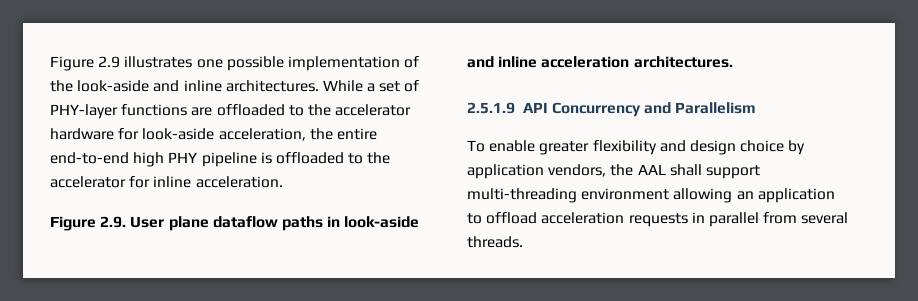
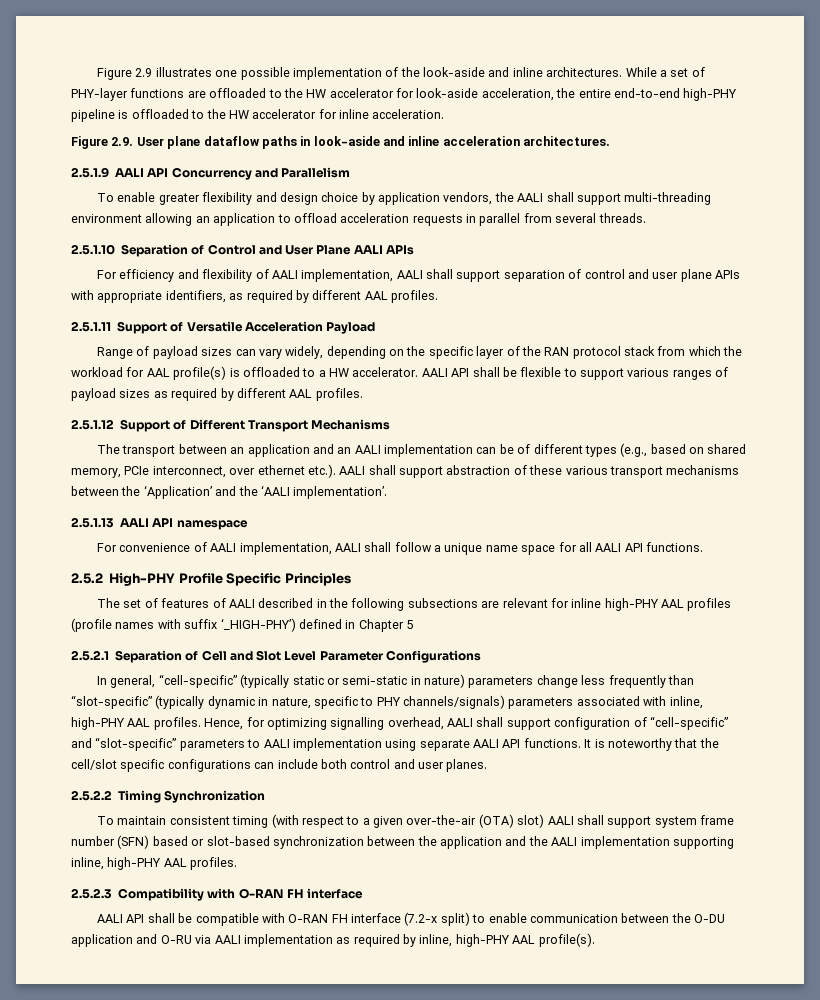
- While a set of PHY-layer functions are offloaded to the accelerator hardware for look-aside acceleration, the entire end-to-end high PHY pipeline is offloaded to the accelerator for inline acceleration.
+ While a set of PHY-layer functions are offloaded to the HW accelerator for look-aside acceleration, the entire end-to-end high-PHY pipeline is offloaded to the HW accelerator for inline acceleration.
- 2.5.1.9 API Concurrency and Parallelism
+ 2.5.1.9 AALI API Concurrency and Parallelism
- To enable greater flexibility and design choice by application vendors, the AAL shall support multi-threading environment allowing an application to offload acceleration requests in parallel from several threads.
+ To enable greater flexibility and design choice by application vendors, the AALI shall support multi-threading environment allowing an application to offload acceleration requests in parallel from several threads.
+ 2.5.1.10 Separation of Control and User Plane AALI APIs
+ For efficiency and flexibility of AALI implementation, AALI shall support separation of control and user plane APIs with appropriate identifiers, as required by different AAL profiles.
+ 2.5.1.11 Support of Versatile Acceleration Payload
+ Range of payload sizes can vary widely, depending on the specific layer of the RAN protocol stack from which the workload for AAL profile(s) is offloaded to a HW accelerator. AALI API shall be flexible to support various ranges of payload sizes as required by different AAL profiles.
+ 2.5.1.12 Support of Different Transport Mechanisms
+ The transport between an application and an AALI implementation can be of different types (e.g., based on shared memory, PCIe interconnect, over ethernet etc.). AALI shall support abstraction of these various transport mechanisms between the ‘Application’ and the ‘AALI implementation’.
+ 2.5.1.13 AALI API namespace
+ For convenience of AALI implementation, AALI shall follow a unique name space for all AALI API functions.
+ 2.5.2 High-PHY Profile Specific Principles
+ The set of features of AALI described in the following subsections are relevant for inline high-PHY AAL profiles (profile names with suffix ‘_HIGH-PHY’) defined in Chapter 5
+ 2.5.2.1 Separation of Cell and Slot Level Parameter Configurations
+ In general, “cell-specific” (typically static or semi-static in nature) parameters change less frequently than “slot-specific” (typically dynamic in nature, specific to PHY channels/signals) parameters associated with inline, high-PHY AAL profiles. Hence, for optimizing signalling overhead, AALI shall support configuration of “cell-specific” and “slot-specific” parameters to AALI implementation using separate AALI API functions. It is noteworthy that the cell/slot specific configurations can include both control and user planes.
+ 2.5.2.2 Timing Synchronization
+ To maintain consistent timing (with respect to a given over-the-air (OTA) slot) AALI shall support system frame number (SFN) based or slot-based synchronization between the application and the AALI implementation supporting inline, high-PHY AAL profiles.
+ 2.5.2.3 Compatibility with O-RAN FH interface
+ AALI API shall be compatible with O-RAN FH interface (7.2-x split) to enable communication between the O-DU application and O-RU via AALI implementation as required by inline, high-PHY AAL profile(s).

